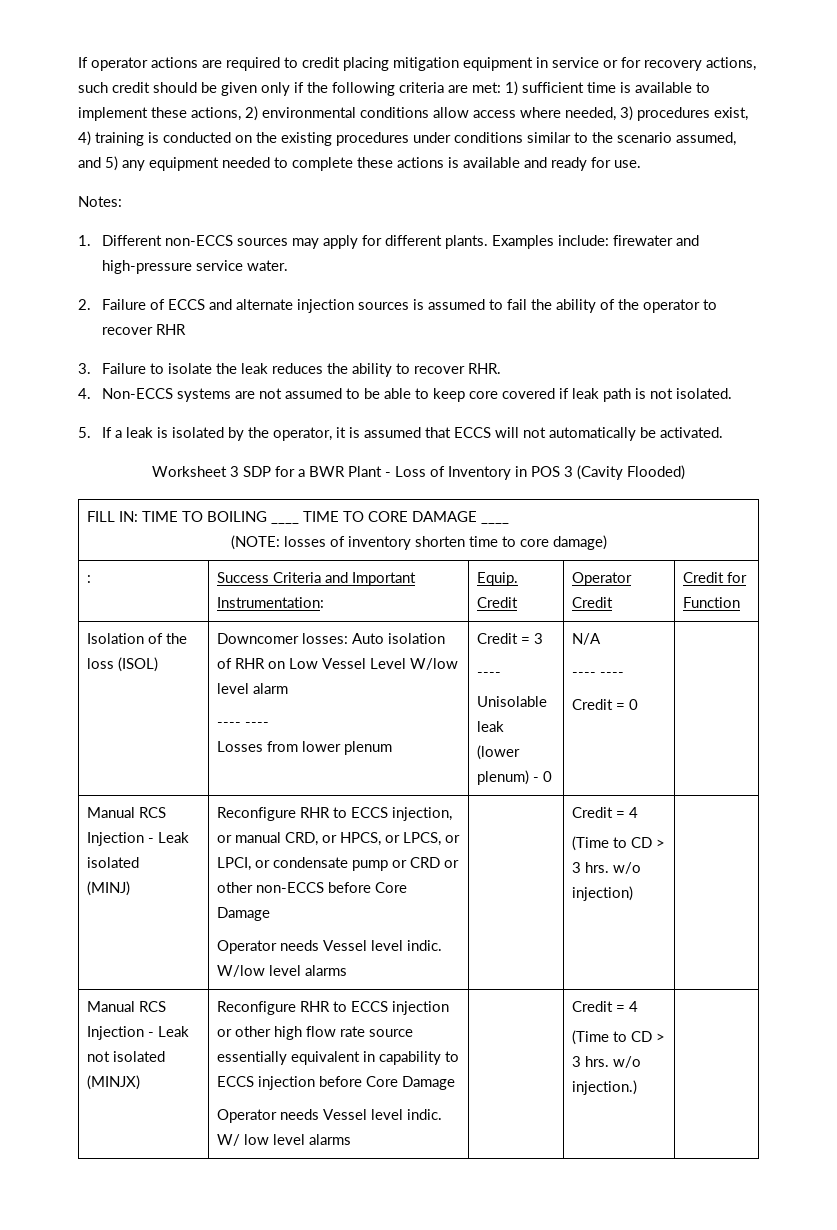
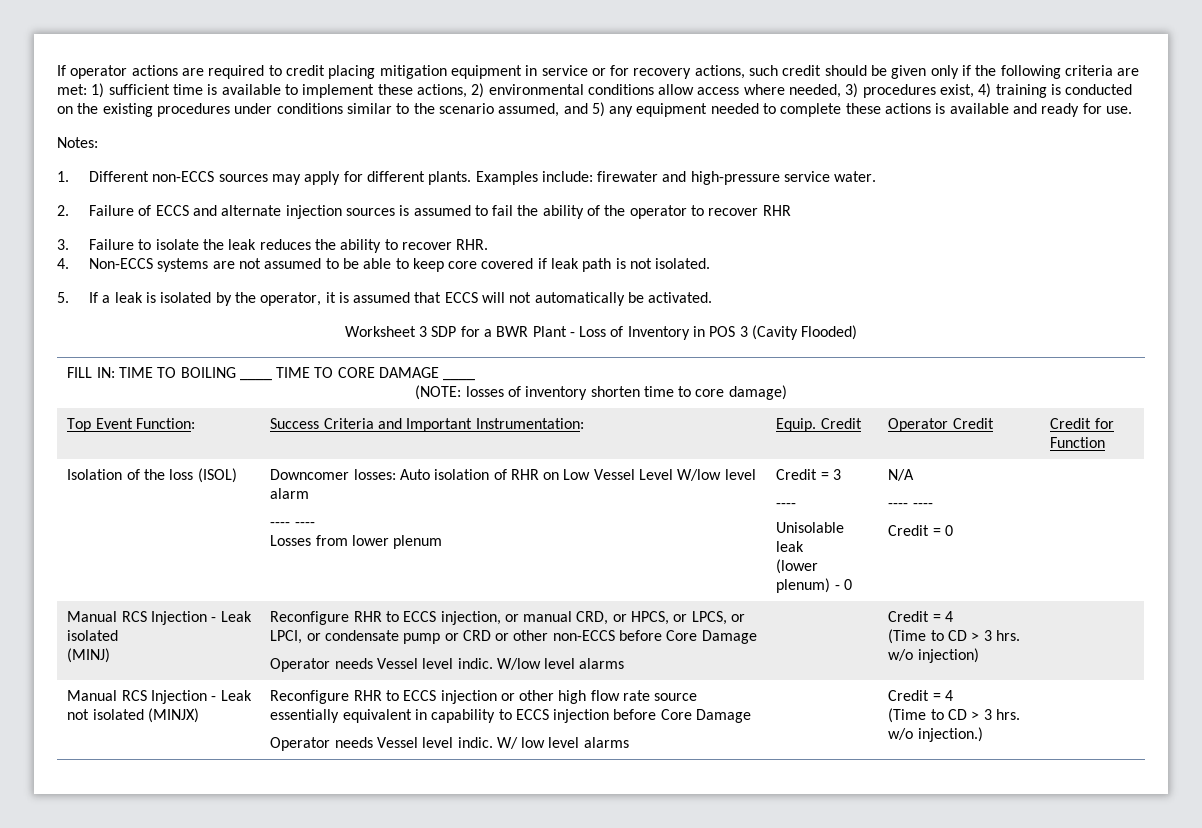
- : | Success Criteria and Important Instrumentation: | Equip. Credit | Operator Credit | Credit for Function
+ Top Event Function: | Success Criteria and Important Instrumentation: | Equip. Credit | Operator Credit | Credit for Function

